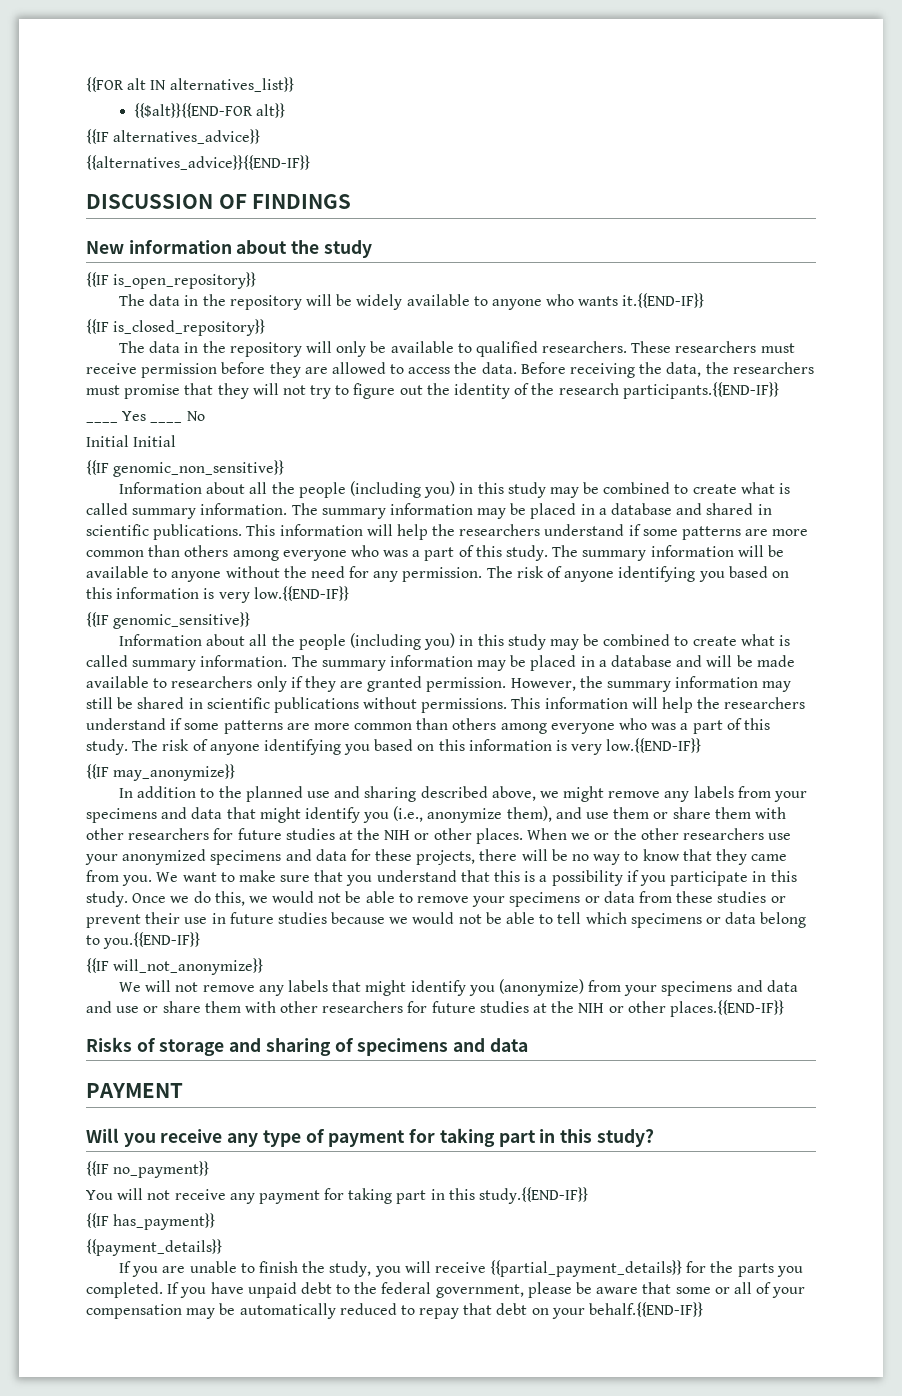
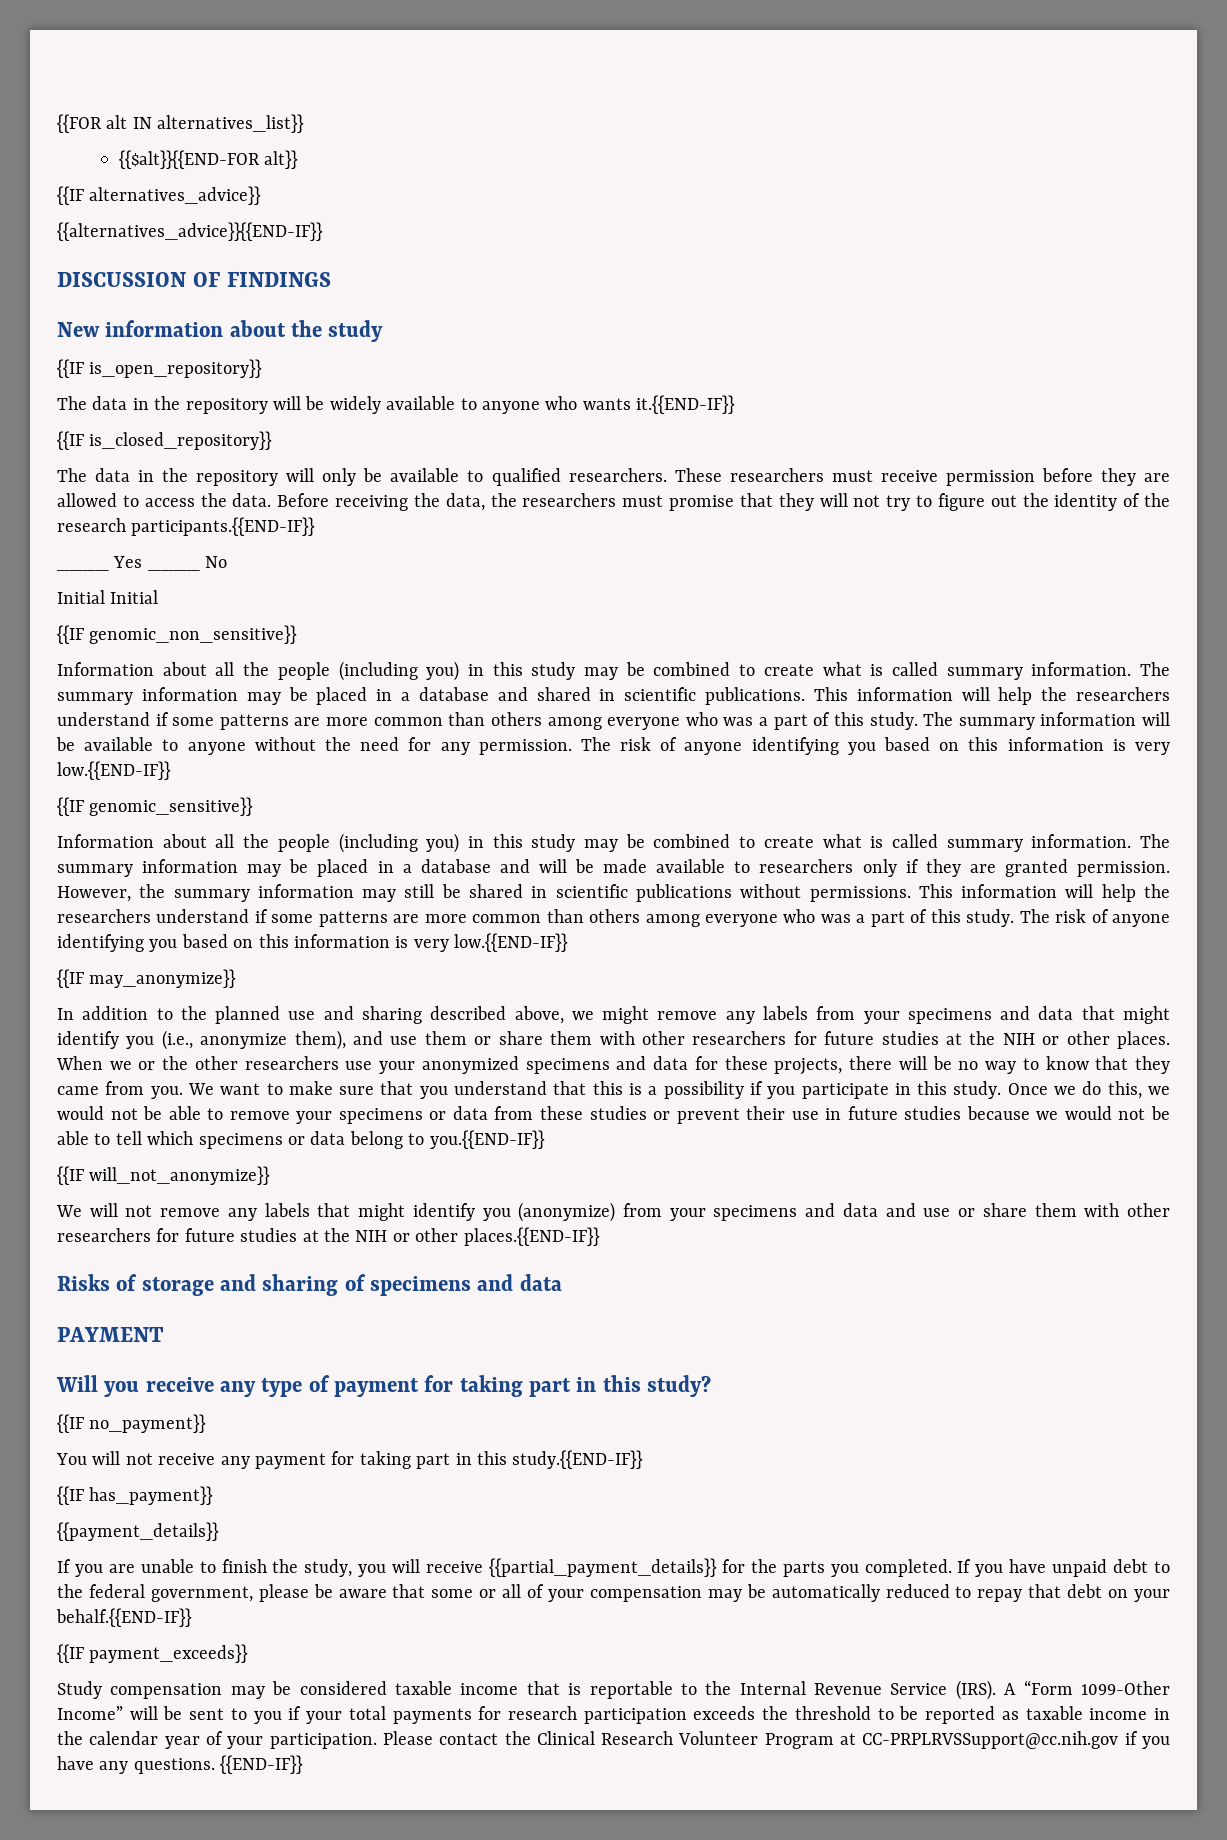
+ {{IF payment_exceeds}}
+ Study compensation may be considered taxable income that is reportable to the Internal Revenue Service (IRS). A “Form 1099-Other Income” will be sent to you if your total payments for research participation exceeds the threshold to be reported as taxable income in the calendar year of your participation. Please contact the Clinical Research Volunteer Program at CC-PRPLRVSSupport@cc.nih.gov if you have any questions. {{END-IF}}

